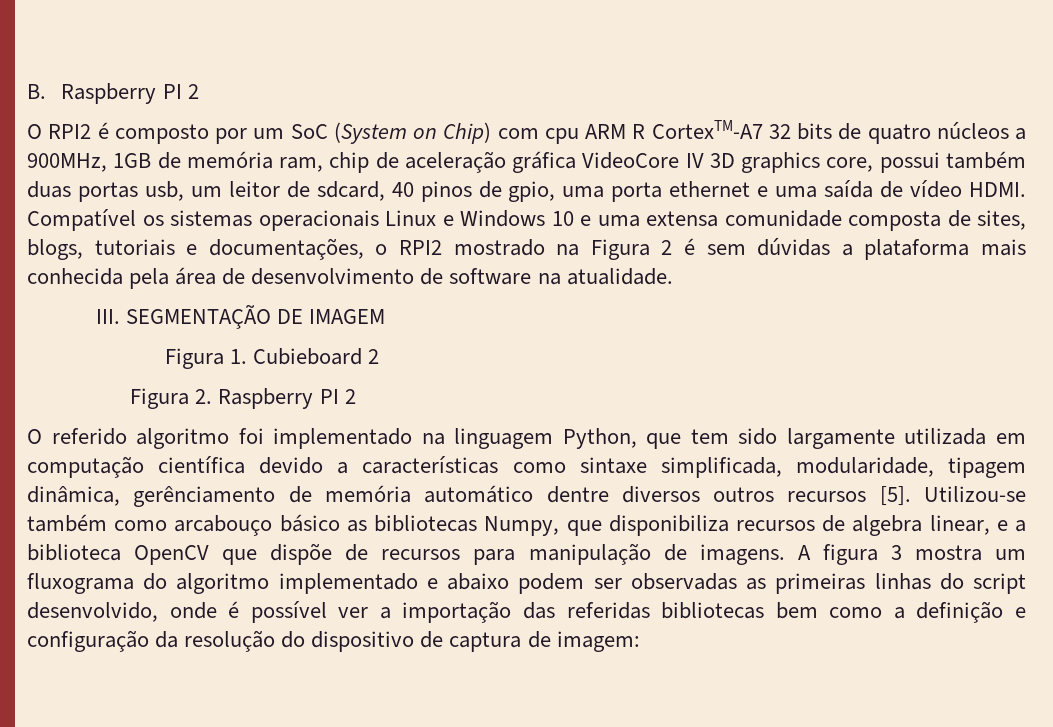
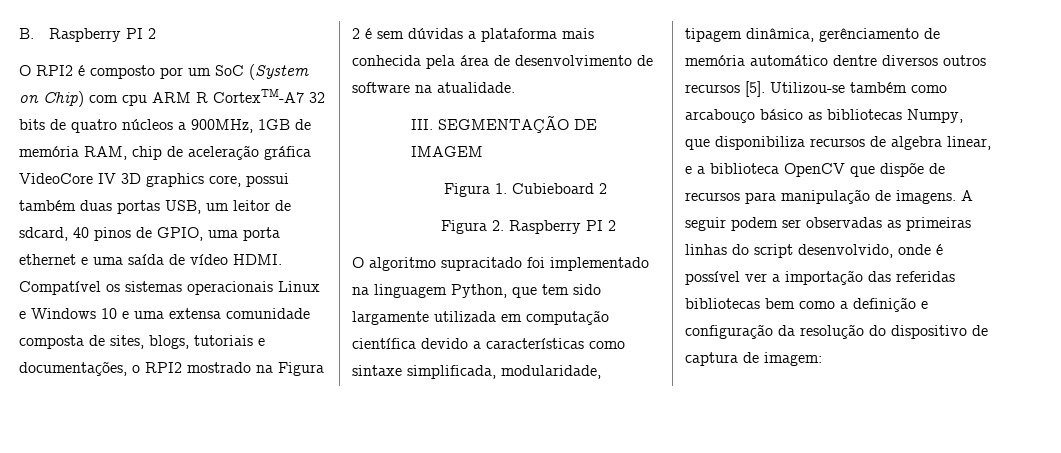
- O RPI2 é composto por um SoC (System on Chip) com cpu ARM R CortexTM-A7 32 bits de quatro núcleos a 900MHz, 1GB de memória ram, chip de aceleração gráfica VideoCore IV 3D graphics core, possui também duas portas usb, um leitor de sdcard, 40 pinos de gpio, uma porta ethernet e uma saída de vídeo HDMI.
+ O RPI2 é composto por um SoC (System on Chip) com cpu ARM R CortexTM-A7 32 bits de quatro núcleos a 900MHz, 1GB de memória RAM, chip de aceleração gráfica VideoCore IV 3D graphics core, possui também duas portas USB, um leitor de sdcard, 40 pinos de GPIO, uma porta ethernet e uma saída de vídeo HDMI.
- O referido algoritmo foi implementado na linguagem Python, que tem sido largamente utilizada em computação científica devido a características como sintaxe simplificada, modularidade, tipagem dinâmica, gerênciamento de memória automático dentre diversos outros recursos [5].
+ O algoritmo supracitado foi implementado na linguagem Python, que tem sido largamente utilizada em computação científica devido a características como sintaxe simplificada, modularidade, tipagem dinâmica, gerênciamento de memória automático dentre diversos outros recursos [5].
- A figura 3 mostra um fluxograma do algoritmo implementado e abaixo podem ser observadas as primeiras linhas do script desenvolvido, onde é possível ver a importação das referidas bibliotecas bem como a definição e configuração da resolução do dispositivo de captura de imagem:
+ A seguir podem ser observadas as primeiras linhas do script desenvolvido, onde é possível ver a importação das referidas bibliotecas bem como a definição e configuração da resolução do dispositivo de captura de imagem:

